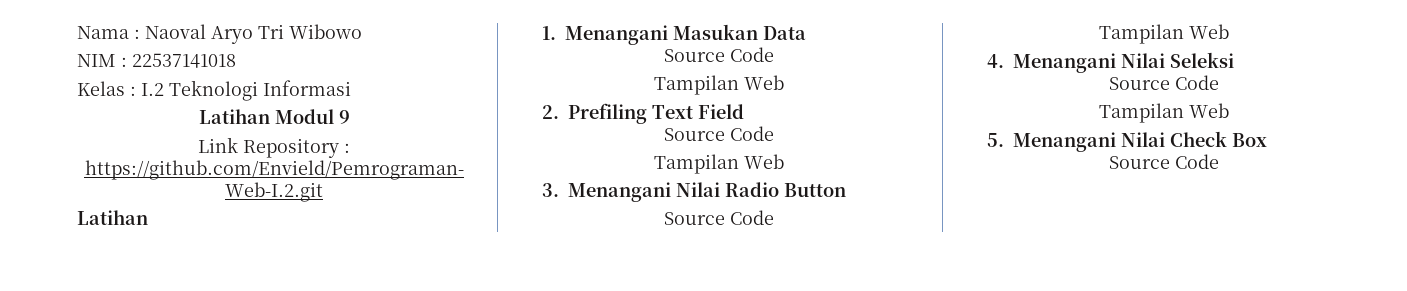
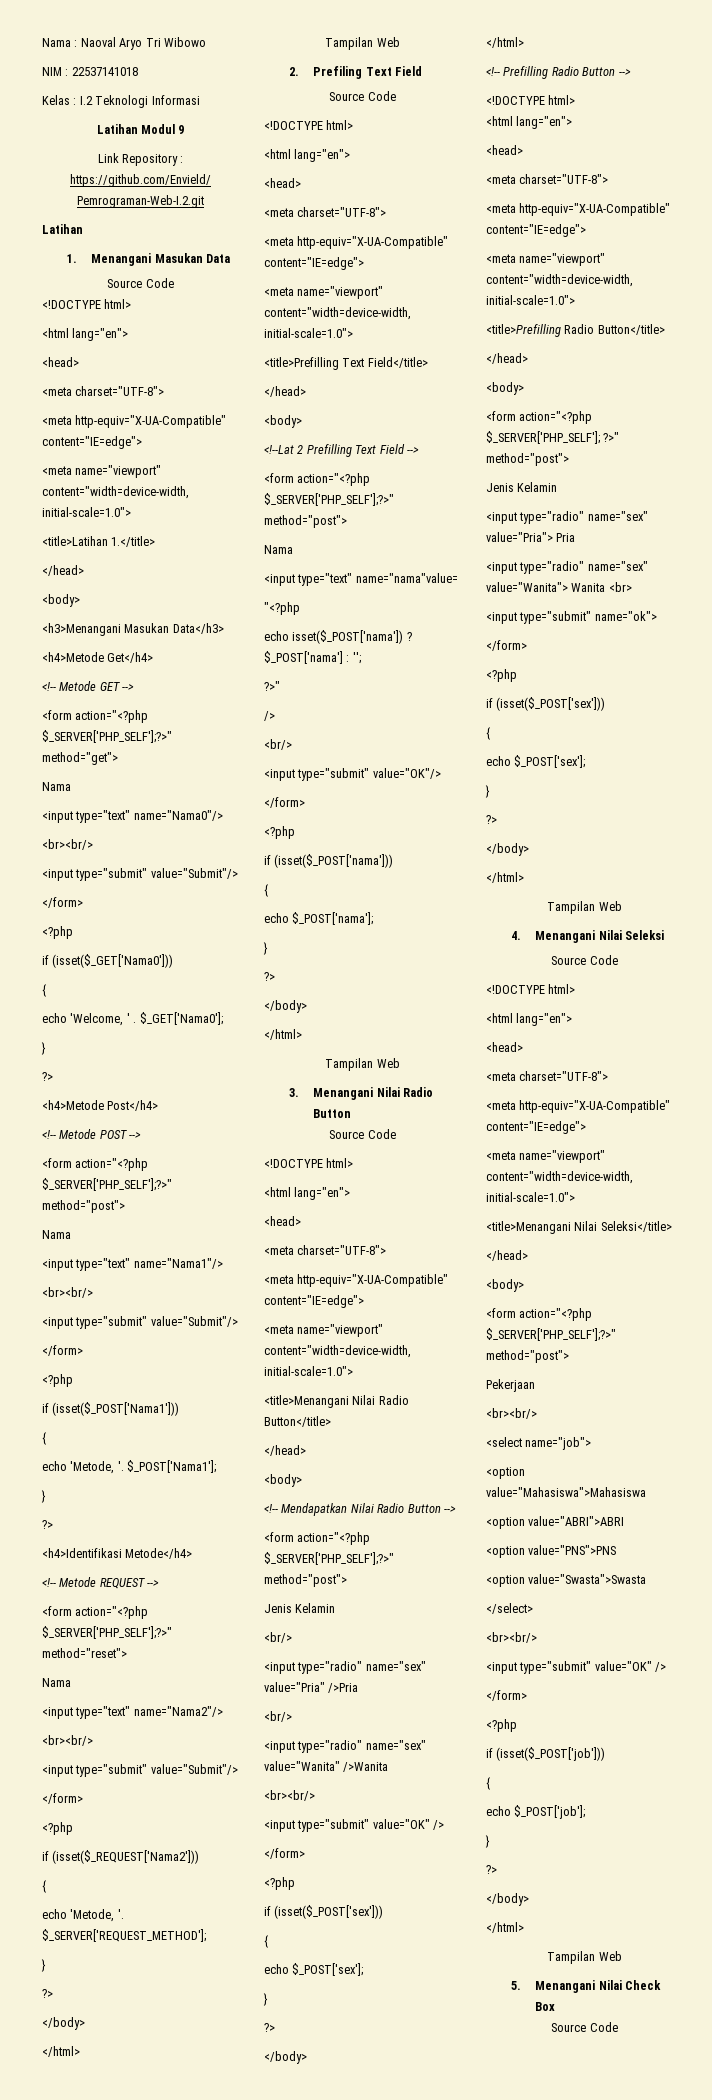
  1. Menangani Masukan Data
  Source Code
+ <!DOCTYPE html>
+ <html lang="en">
+ <head>
+ <meta charset="UTF-8">
+ <meta http-equiv="X-UA-Compatible" content="IE=edge">
+ <meta name="viewport" content="width=device-width, initial-scale=1.0">
+ <title>Latihan 1.</title>
+ </head>
+ <body>
+ <h3>Menangani Masukan Data</h3>
+ <h4>Metode Get</h4>
+ <!-- Metode GET -->
+ <form action="<?php $_SERVER['PHP_SELF'];?>" method="get">
+ Nama
+ <input type="text" name="Nama0"/>
+ <br><br/>
+ <input type="submit" value="Submit"/>
+ </form>
+ <?php
+ if (isset($_GET['Nama0']))
+ {
+ echo 'Welcome, ' . $_GET['Nama0'];
+ }
+ ?>
+ <h4>Metode Post</h4>
+ <!-- Metode POST -->
+ <form action="<?php $_SERVER['PHP_SELF'];?>" method="post">
+ Nama
+ <input type="text" name="Nama1"/>
+ <br><br/>
+ <input type="submit" value="Submit"/>
+ </form>
+ <?php
+ if (isset($_POST['Nama1']))
+ {
+ echo 'Metode, '. $_POST['Nama1'];
+ }
+ ?>
+ <h4>Identifikasi Metode</h4>
+ <!-- Metode REQUEST -->
+ <form action="<?php $_SERVER['PHP_SELF'];?>" method="reset">
+ Nama
+ <input type="text" name="Nama2"/>
+ <br><br/>
+ <input type="submit" value="Submit"/>
+ </form>
+ <?php
+ if (isset($_REQUEST['Nama2']))
+ {
+ echo 'Metode, '. $_SERVER['REQUEST_METHOD'];
+ }
+ ?>
+ </body>
+ </html>
  2. Prefiling Text Field
  Source Code
+ <!DOCTYPE html>
+ <html lang="en">
+ <head>
+ <meta charset="UTF-8">
+ <meta http-equiv="X-UA-Compatible" content="IE=edge">
+ <meta name="viewport" content="width=device-width, initial-scale=1.0">
+ <title>Prefilling Text Field</title>
+ </head>
+ <body>
+ <!--Lat 2 Prefilling Text Field -->
+ <form action="<?php $_SERVER['PHP_SELF'];?>" method="post">
+ Nama
+ <input type="text" name="nama"value=
+ "<?php
+ echo isset($_POST['nama']) ? $_POST['nama'] : '';
+ ?>"
+ />
+ <br/>
+ <input type="submit" value="OK"/>
+ </form>
+ <?php
+ if (isset($_POST['nama']))
+ {
+ echo $_POST['nama'];
+ }
+ ?>
+ </body>
+ </html>
  3. Menangani Nilai Radio Button
  Source Code
+ <!DOCTYPE html>
+ <html lang="en">
+ <head>
+ <meta charset="UTF-8">
+ <meta http-equiv="X-UA-Compatible" content="IE=edge">
+ <meta name="viewport" content="width=device-width, initial-scale=1.0">
+ <title>Menangani Nilai Radio Button</title>
+ </head>
+ <body>
+ <!-- Mendapatkan Nilai Radio Button -->
+ <form action="<?php $_SERVER['PHP_SELF'];?>" method="post">
+ Jenis Kelamin
+ <br/>
+ <input type="radio" name="sex" value="Pria" />Pria
+ <br/>
+ <input type="radio" name="sex" value="Wanita" />Wanita
+ <br><br/>
+ <input type="submit" value="OK" />
+ </form>
+ <?php
+ if (isset($_POST['sex']))
+ {
+ echo $_POST['sex'];
+ }
+ ?>
+ </body>
+ </html>
+ <!-- Prefilling Radio Button -->
+ <!DOCTYPE html>
+ <html lang="en">
+ <head>
+ <meta charset="UTF-8">
+ <meta http-equiv="X-UA-Compatible" content="IE=edge">
+ <meta name="viewport" content="width=device-width, initial-scale=1.0">
+ <title>Prefilling Radio Button</title>
+ </head>
+ <body>
+ <form action="<?php $_SERVER['PHP_SELF']; ?>" method="post">
+ Jenis Kelamin
+ <input type="radio" name="sex" value="Pria"> Pria
+ <input type="radio" name="sex" value="Wanita"> Wanita <br>
+ <input type="submit" name="ok">
+ </form>
+ <?php
+ if (isset($_POST['sex']))
+ {
+ echo $_POST['sex'];
+ }
+ ?>
+ </body>
+ </html>
  4. Menangani Nilai Seleksi
  Source Code
+ <!DOCTYPE html>
+ <html lang="en">
+ <head>
+ <meta charset="UTF-8">
+ <meta http-equiv="X-UA-Compatible" content="IE=edge">
+ <meta name="viewport" content="width=device-width, initial-scale=1.0">
+ <title>Menangani Nilai Seleksi</title>
+ </head>
+ <body>
+ <form action="<?php $_SERVER['PHP_SELF'];?>" method="post">
+ Pekerjaan
+ <br><br/>
+ <select name="job">
+ <option value="Mahasiswa">Mahasiswa
+ <option value="ABRI">ABRI
+ <option value="PNS">PNS
+ <option value="Swasta">Swasta
+ </select>
+ <br><br/>
+ <input type="submit" value="OK" />
+ </form>
+ <?php
+ if (isset($_POST['job']))
+ {
+ echo $_POST['job'];
+ }
+ ?>
+ </body>
+ </html>

